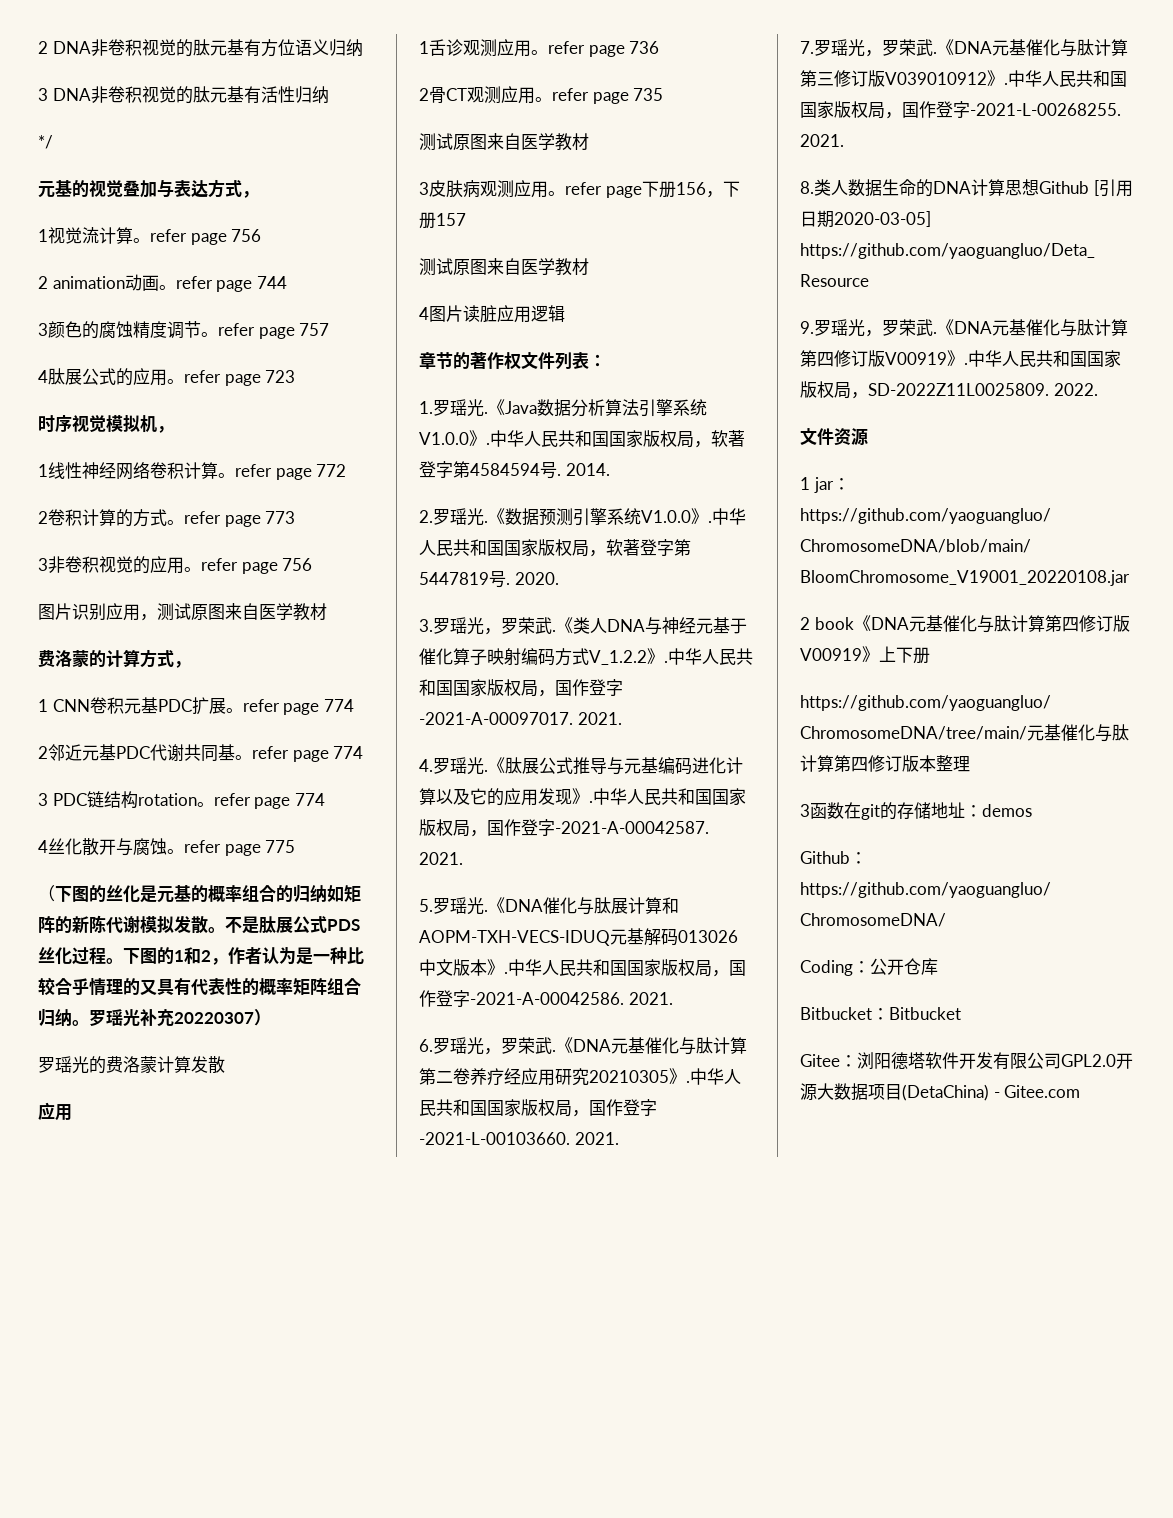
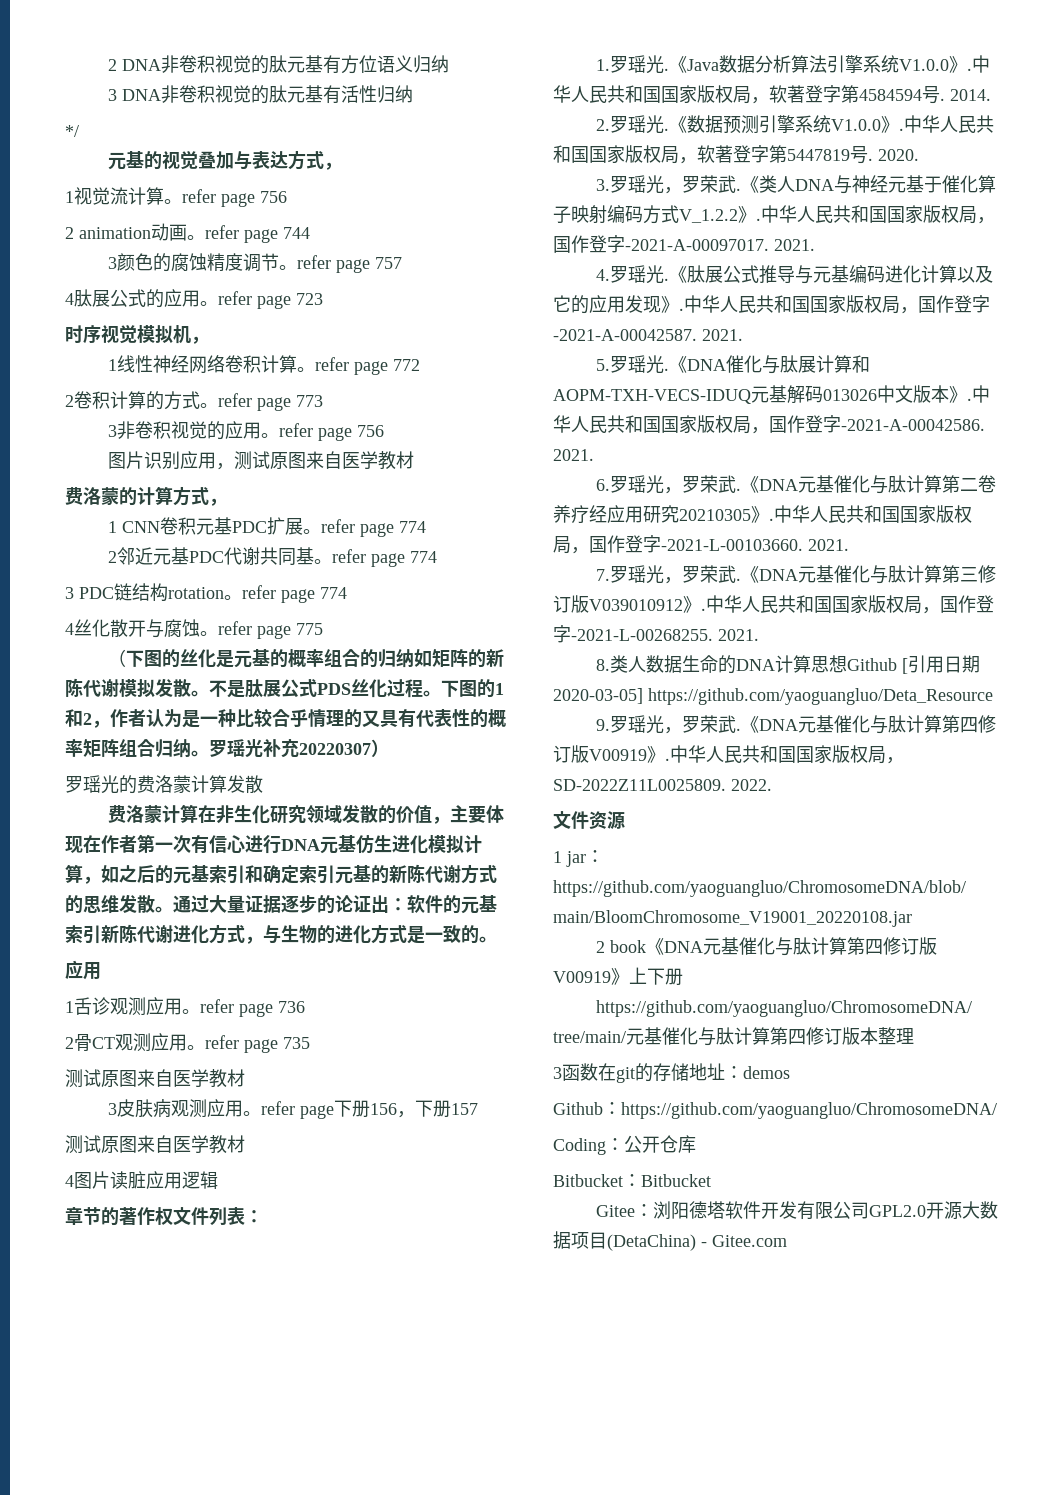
+ 费洛蒙计算在非生化研究领域发散的价值，主要体现在作者第一次有信心进行DNA元基仿生进化模拟计算，如之后的元基索引和确定索引元基的新陈代谢方式的思维发散。通过大量证据逐步的论证出：软件的元基索引新陈代谢进化方式，与生物的进化方式是一致的。

